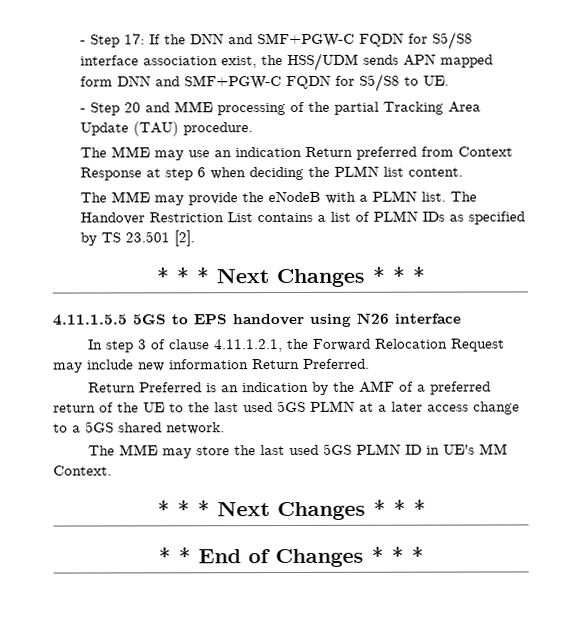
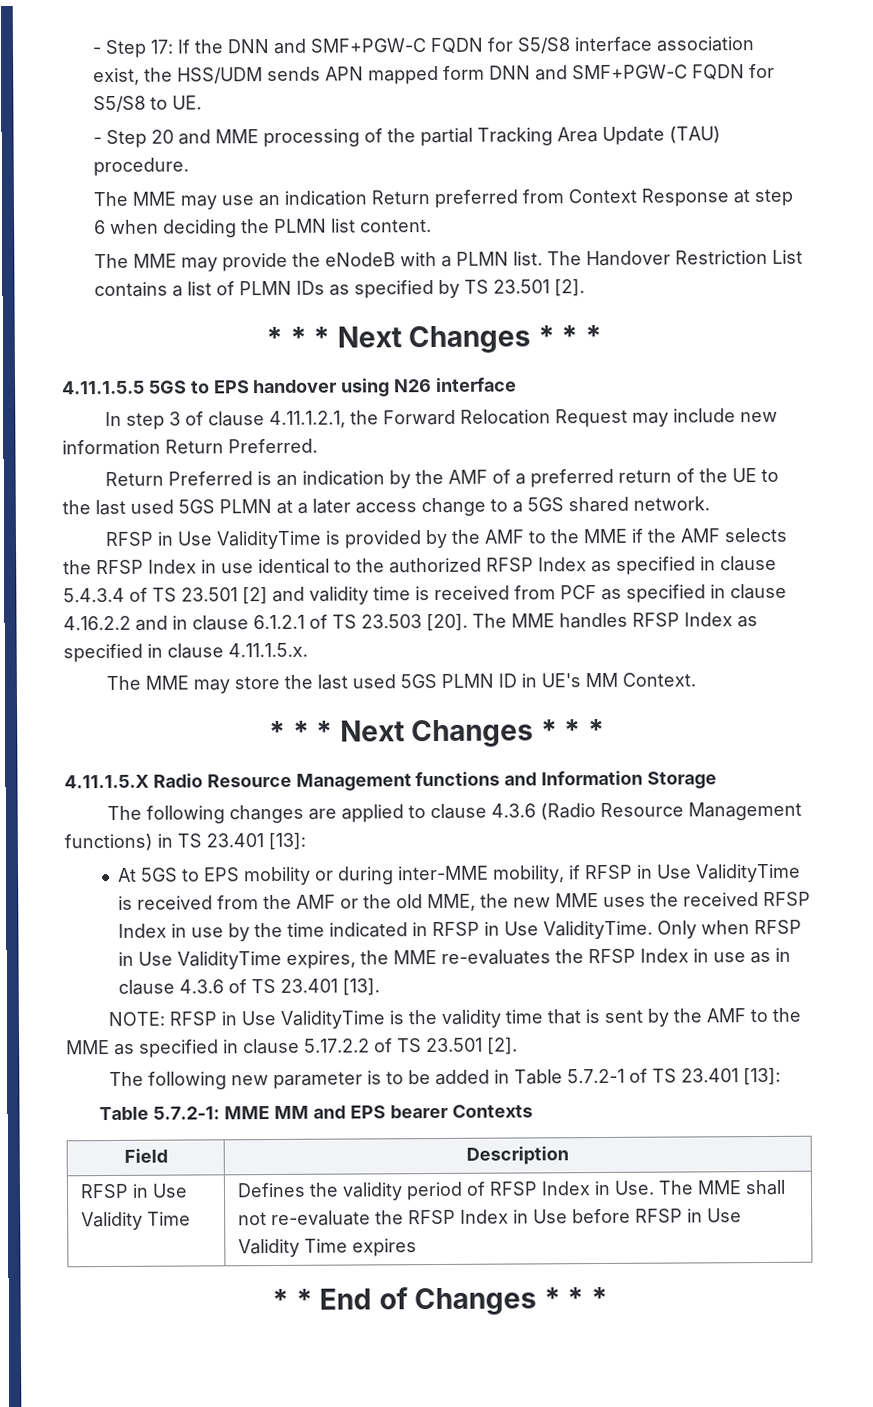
+ RFSP in Use ValidityTime is provided by the AMF to the MME if the AMF selects the RFSP Index in use identical to the authorized RFSP Index as specified in clause 5.4.3.4 of TS 23.501 [2] and validity time is received from PCF as specified in clause 4.16.2.2 and in clause 6.1.2.1 of TS 23.503 [20]. The MME handles RFSP Index as specified in clause 4.11.1.5.x.
+ 4.11.1.5.X Radio Resource Management functions and Information Storage
+ The following changes are applied to clause 4.3.6 (Radio Resource Management functions) in TS 23.401 [13]:
+ At 5GS to EPS mobility or during inter-MME mobility, if RFSP in Use ValidityTime is received from the AMF or the old MME, the new MME uses the received RFSP Index in use by the time indicated in RFSP in Use ValidityTime. Only when RFSP in Use ValidityTime expires, the MME re-evaluates the RFSP Index in use as in clause 4.3.6 of TS 23.401 [13].
+ NOTE: RFSP in Use ValidityTime is the validity time that is sent by the AMF to the MME as specified in clause 5.17.2.2 of TS 23.501 [2].
+ The following new parameter is to be added in Table 5.7.2-1 of TS 23.401 [13]:
+ Table 5.7.2-1: MME MM and EPS bearer Contexts
+ Field | Description
+ RFSP in Use Validity Time | Defines the validity period of RFSP Index in Use. The MME shall not re-evaluate the RFSP Index in Use before RFSP in Use Validity Time expires

